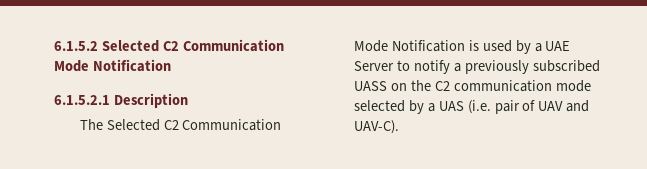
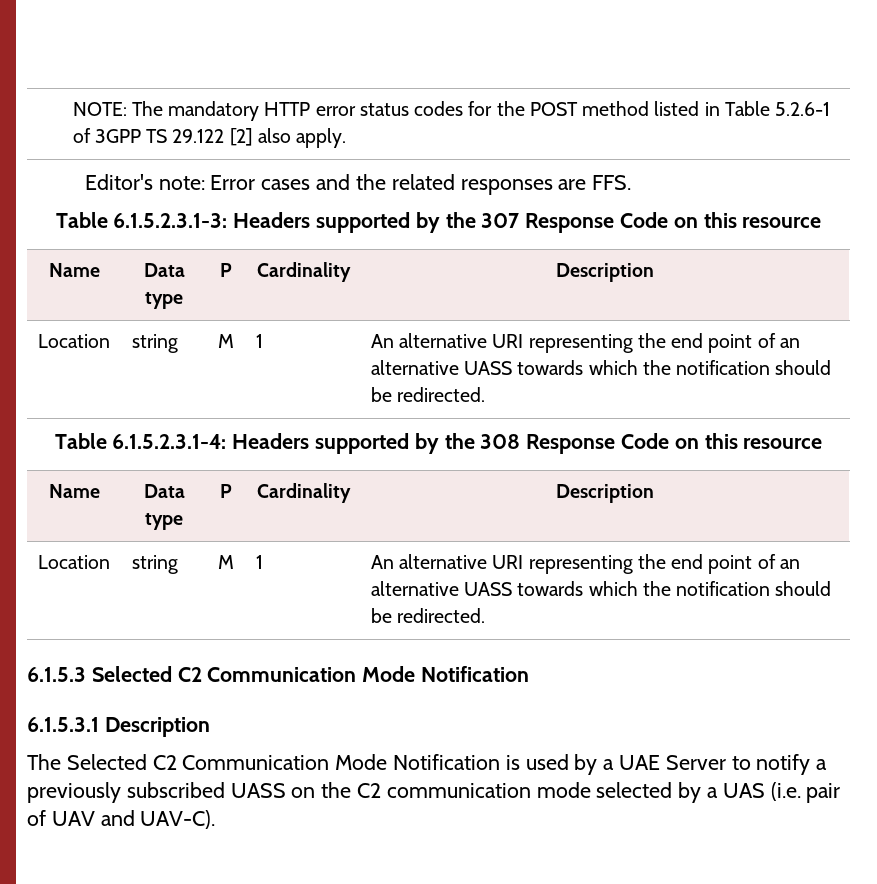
- 6.1.5.2 Selected C2 Communication Mode Notification
+ NOTE: The mandatory HTTP error status codes for the POST method listed in Table 5.2.6-1 of 3GPP TS 29.122 [2] also apply.
+ Editor's note: Error cases and the related responses are FFS.
+ Table 6.1.5.2.3.1-3: Headers supported by the 307 Response Code on this resource
+ Name | Data type | P | Cardinality | Description
+ Location | string | M | 1 | An alternative URI representing the end point of an alternative UASS towards which the notification should be redirected.
+ Table 6.1.5.2.3.1-4: Headers supported by the 308 Response Code on this resource
+ Name | Data type | P | Cardinality | Description
+ Location | string | M | 1 | An alternative URI representing the end point of an alternative UASS towards which the notification should be redirected.
+ 6.1.5.3 Selected C2 Communication Mode Notification
- 6.1.5.2.1 Description
+ 6.1.5.3.1 Description

